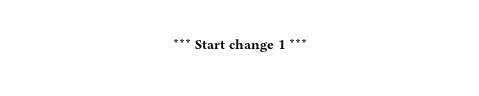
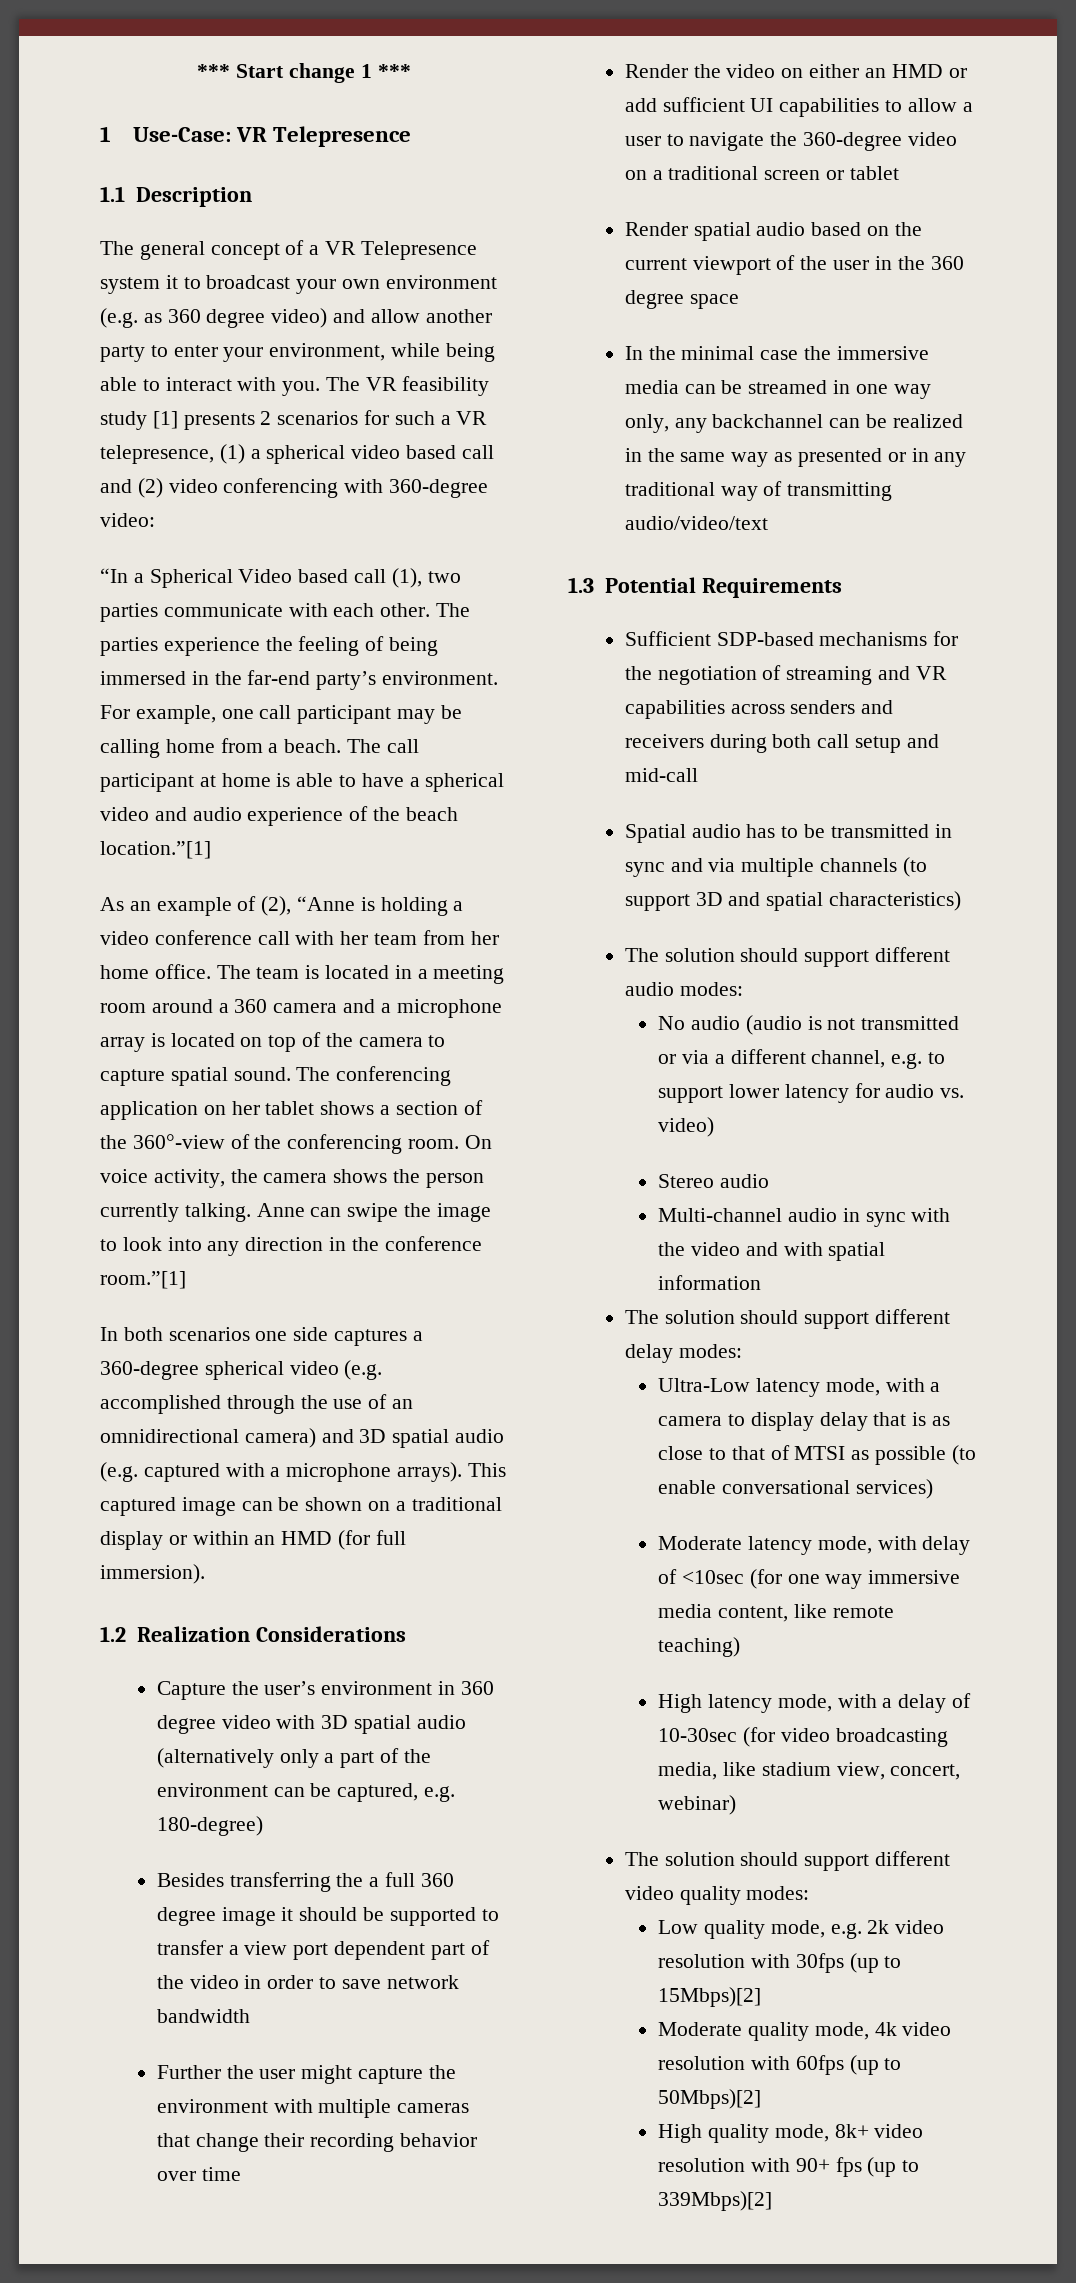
+ 1 Use-Case: VR Telepresence
+ 1.1 Description
+ The general concept of a VR Telepresence system it to broadcast your own environment (e.g. as 360 degree video) and allow another party to enter your environment, while being able to interact with you. The VR feasibility study [1] presents 2 scenarios for such a VR telepresence, (1) a spherical video based call and (2) video conferencing with 360-degree video:
+ “In a Spherical Video based call (1), two parties communicate with each other. The parties experience the feeling of being immersed in the far-end party’s environment. For example, one call participant may be calling home from a beach. The call participant at home is able to have a spherical video and audio experience of the beach location.”[1]
+ As an example of (2), “Anne is holding a video conference call with her team from her home office. The team is located in a meeting room around a 360 camera and a microphone array is located on top of the camera to capture spatial sound. The conferencing application on her tablet shows a section of the 360°-view of the conferencing room. On voice activity, the camera shows the person currently talking. Anne can swipe the image to look into any direction in the conference room.”[1]
+ In both scenarios one side captures a 360-degree spherical video (e.g. accomplished through the use of an omnidirectional camera) and 3D spatial audio (e.g. captured with a microphone arrays). This captured image can be shown on a traditional display or within an HMD (for full immersion).
+ 1.2 Realization Considerations
+ Capture the user’s environment in 360 degree video with 3D spatial audio (alternatively only a part of the environment can be captured, e.g. 180-degree)
+ Besides transferring the a full 360 degree image it should be supported to transfer a view port dependent part of the video in order to save network bandwidth
+ Further the user might capture the environment with multiple cameras that change their recording behavior over time
+ Render the video on either an HMD or add sufficient UI capabilities to allow a user to navigate the 360-degree video on a traditional screen or tablet
+ Render spatial audio based on the current viewport of the user in the 360 degree space
+ In the minimal case the immersive media can be streamed in one way only, any backchannel can be realized in the same way as presented or in any traditional way of transmitting audio/video/text
+ 1.3 Potential Requirements
+ Sufficient SDP-based mechanisms for the negotiation of streaming and VR capabilities across senders and receivers during both call setup and mid-call
+ Spatial audio has to be transmitted in sync and via multiple channels (to support 3D and spatial characteristics)
+ The solution should support different audio modes:
+ No audio (audio is not transmitted or via a different channel, e.g. to support lower latency for audio vs. video)
+ Stereo audio
+ Multi-channel audio in sync with the video and with spatial information
+ The solution should support different delay modes:
+ Ultra-Low latency mode, with a camera to display delay that is as close to that of MTSI as possible (to enable conversational services)
+ Moderate latency mode, with delay of <10sec (for one way immersive media content, like remote teaching)
+ High latency mode, with a delay of 10-30sec (for video broadcasting media, like stadium view, concert, webinar)
+ The solution should support different video quality modes:
+ Low quality mode, e.g. 2k video resolution with 30fps (up to 15Mbps)[2]
+ Moderate quality mode, 4k video resolution with 60fps (up to 50Mbps)[2]
+ High quality mode, 8k+ video resolution with 90+ fps (up to 339Mbps)[2]

